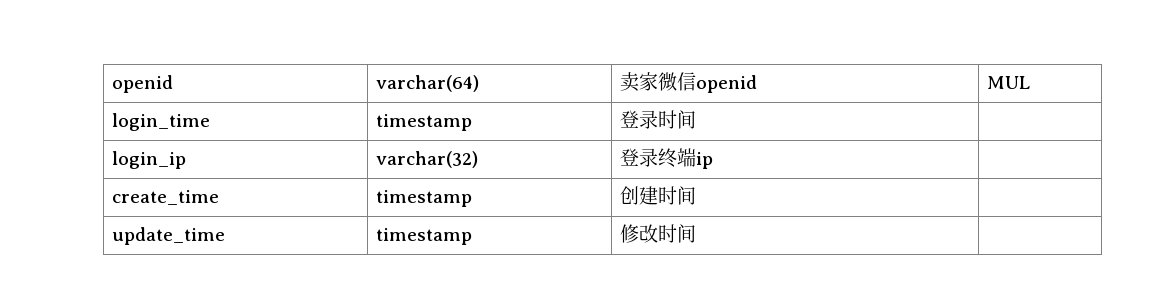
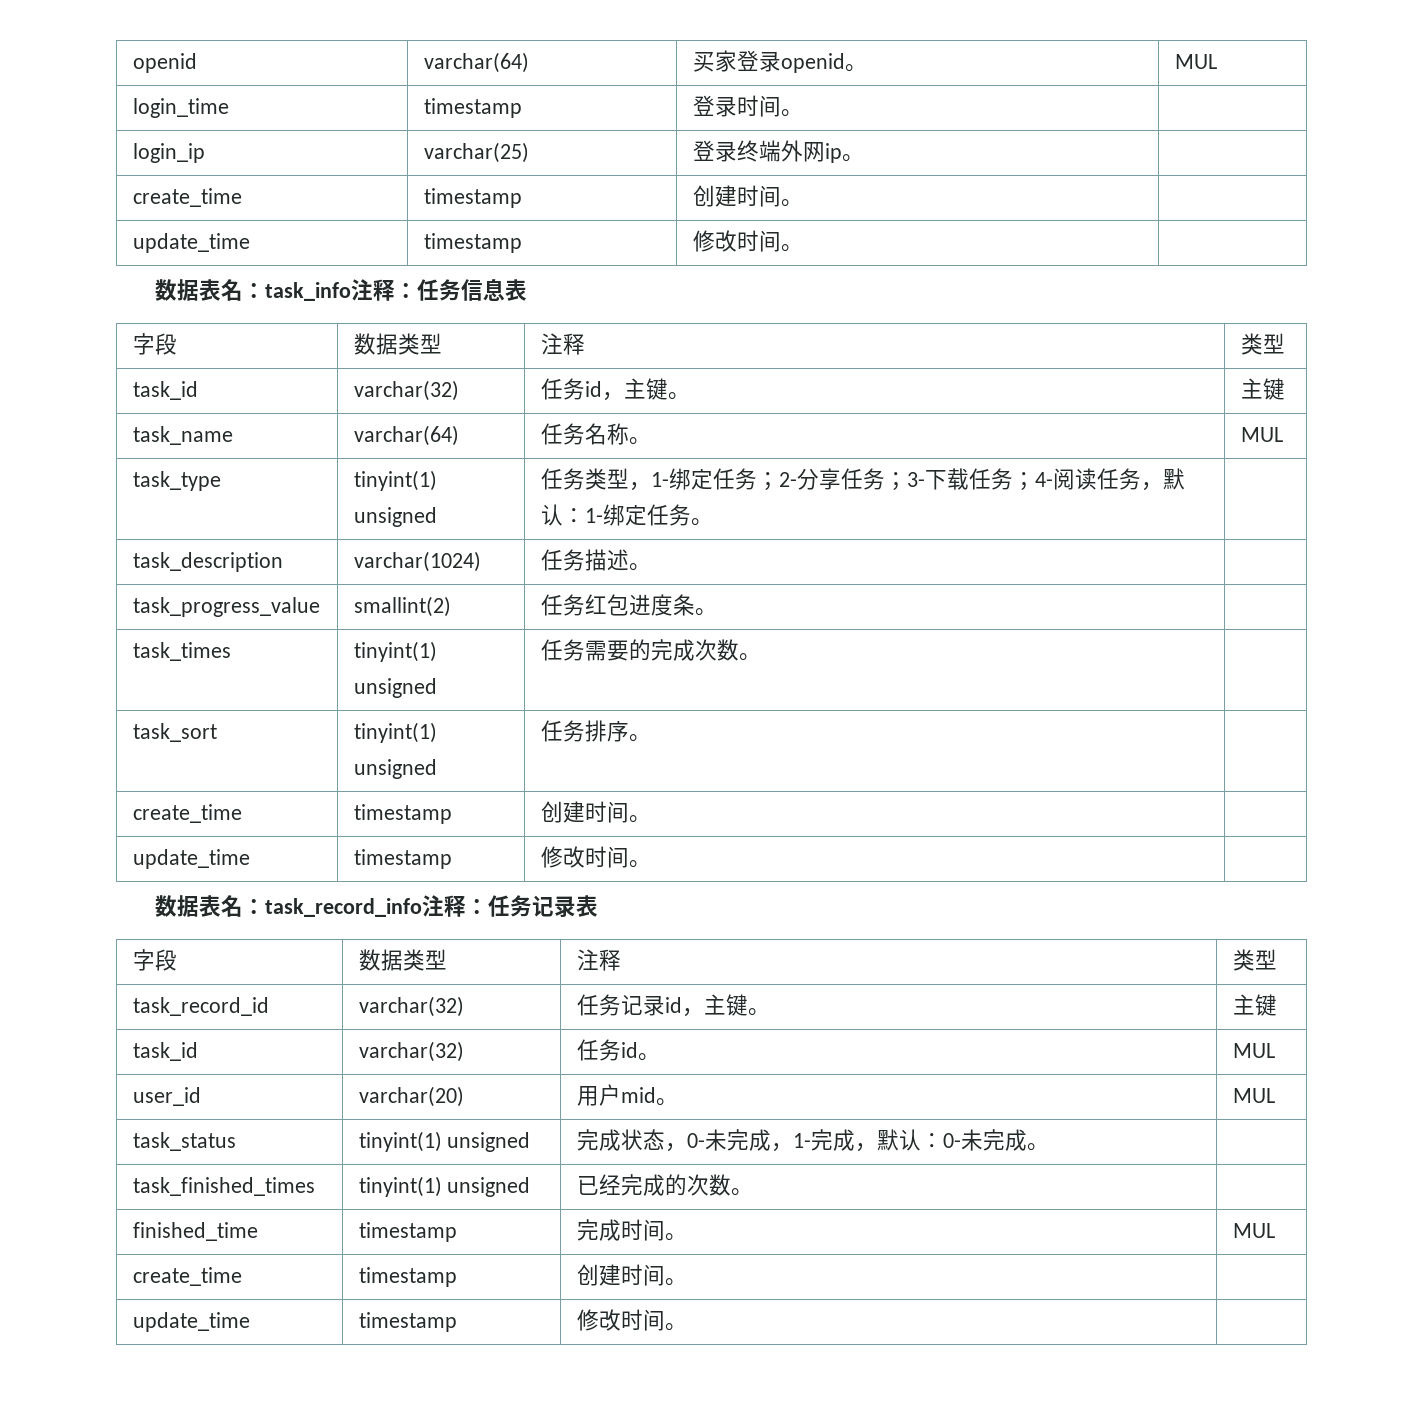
- openid | varchar(64) | 卖家微信openid | MUL
+ openid | varchar(64) | 买家登录openid。 | MUL
- login_time | timestamp | 登录时间 |
+ login_time | timestamp | 登录时间。 |
- login_ip | varchar(32) | 登录终端ip |
- create_time | timestamp | 创建时间 |
- update_time | timestamp | 修改时间 |
+ login_ip | varchar(25) | 登录终端外网ip。 |
+ create_time | timestamp | 创建时间。 |
+ update_time | timestamp | 修改时间。 |
+ 数据表名：task_info注释：任务信息表
+ 字段 | 数据类型 | 注释 | 类型
+ task_id | varchar(32) | 任务id，主键。 | 主键
+ task_name | varchar(64) | 任务名称。 | MUL
+ task_type | tinyint(1) unsigned | 任务类型，1-绑定任务；2-分享任务；3-下载任务；4-阅读任务，默认：1-绑定任务。 |
+ task_description | varchar(1024) | 任务描述。 |
+ task_progress_value | smallint(2) | 任务红包进度条。 |
+ task_times | tinyint(1) unsigned | 任务需要的完成次数。 |
+ task_sort | tinyint(1) unsigned | 任务排序。 |
+ create_time | timestamp | 创建时间。 |
+ update_time | timestamp | 修改时间。 |
+ 数据表名：task_record_info注释：任务记录表
+ 字段 | 数据类型 | 注释 | 类型
+ task_record_id | varchar(32) | 任务记录id，主键。 | 主键
+ task_id | varchar(32) | 任务id。 | MUL
+ user_id | varchar(20) | 用户mid。 | MUL
+ task_status | tinyint(1) unsigned | 完成状态，0-未完成，1-完成，默认：0-未完成。 |
+ task_finished_times | tinyint(1) unsigned | 已经完成的次数。 |
+ finished_time | timestamp | 完成时间。 | MUL
+ create_time | timestamp | 创建时间。 |
+ update_time | timestamp | 修改时间。 |

